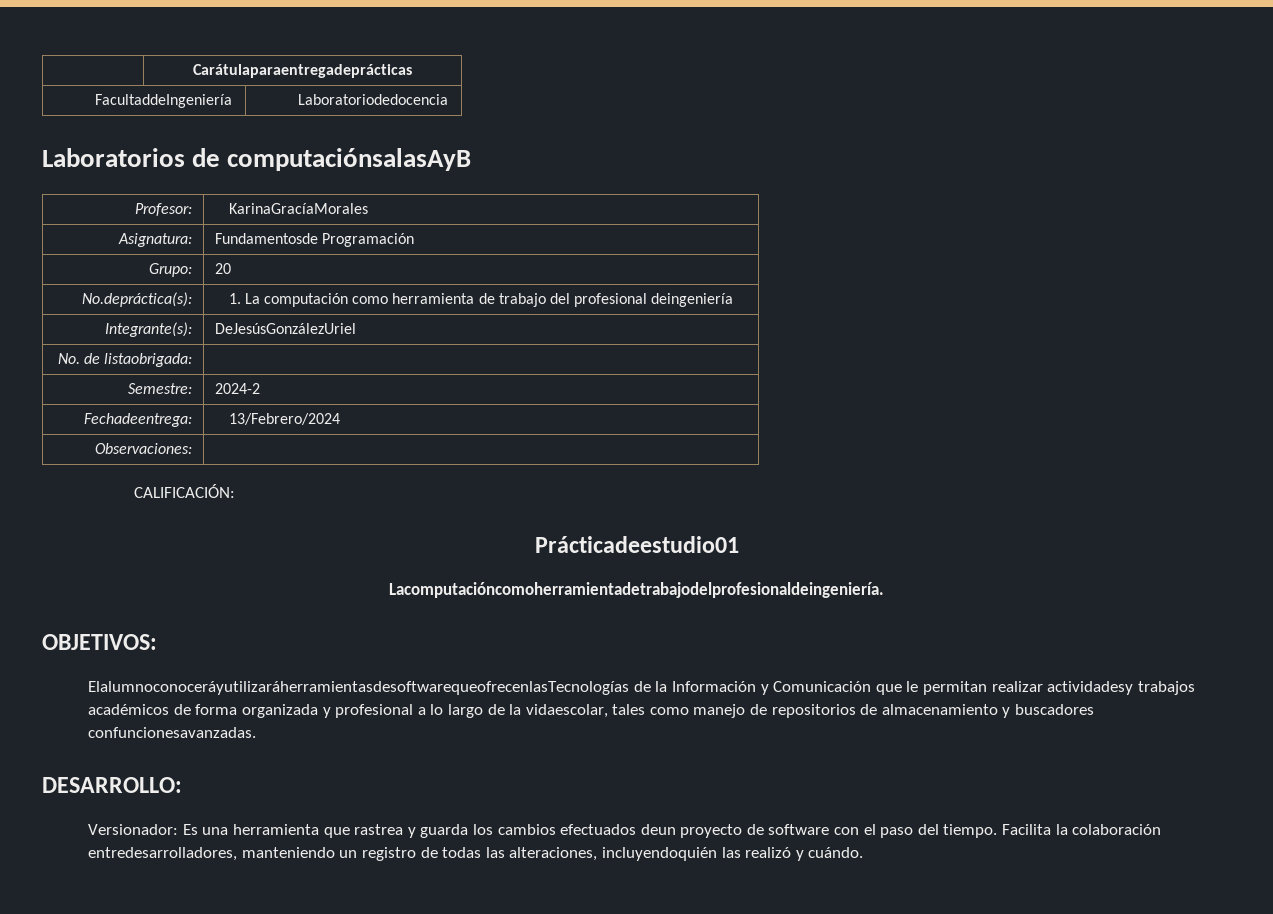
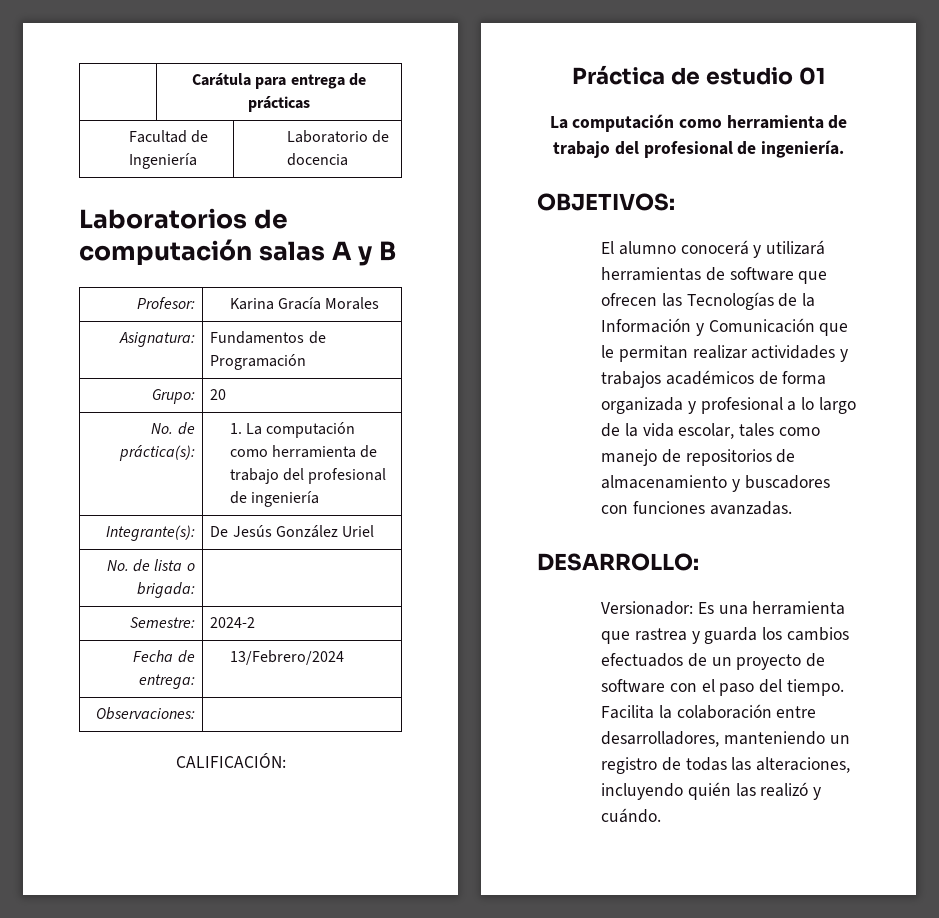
- | Carátulaparaentregadeprácticas
- FacultaddeIngeniería | Laboratoriodedocencia
- Laboratorios de computaciónsalasAyB
- Profesor: | KarinaGracíaMorales
+ | Carátula para entrega de prácticas
+ Facultad de Ingeniería | Laboratorio de docencia
+ Laboratorios de computación salas A y B
+ Profesor: | Karina Gracía Morales
- Asignatura: | Fundamentosde Programación
+ Asignatura: | Fundamentos de Programación
- No.depráctica(s): | 1. La computación como herramienta de trabajo del profesional deingeniería
+ No. de práctica(s): | 1. La computación como herramienta de trabajo del profesional de ingeniería
- Integrante(s): | DeJesúsGonzálezUriel
- No. de listaobrigada: |
+ Integrante(s): | De Jesús González Uriel
+ No. de lista o brigada: |
- Fechadeentrega: | 13/Febrero/2024
+ Fecha de entrega: | 13/Febrero/2024
- Prácticadeestudio01
- Lacomputacióncomoherramientadetrabajodelprofesionaldeingeniería.
+ Práctica de estudio 01
+ La computación como herramienta de trabajo del profesional de ingeniería.
  OBJETIVOS:
- ElalumnoconoceráyutilizaráherramientasdesoftwarequeofrecenlasTecnologías de la Información y Comunicación que le permitan realizar actividadesy trabajos académicos de forma organizada y profesional a lo largo de la vidaescolar, tales como manejo de repositorios de almacenamiento y buscadores confuncionesavanzadas.
+ El alumno conocerá y utilizará herramientas de software que ofrecen las Tecnologías de la Información y Comunicación que le permitan realizar actividades y trabajos académicos de forma organizada y profesional a lo largo de la vida escolar, tales como manejo de repositorios de almacenamiento y buscadores con funciones avanzadas.
- Versionador: Es una herramienta que rastrea y guarda los cambios efectuados deun proyecto de software con el paso del tiempo.
+ Versionador: Es una herramienta que rastrea y guarda los cambios efectuados de un proyecto de software con el paso del tiempo.
- Facilita la colaboración entredesarrolladores, manteniendo un registro de todas las alteraciones, incluyendoquién las realizó y cuándo.
+ Facilita la colaboración entre desarrolladores, manteniendo un registro de todas las alteraciones, incluyendo quién las realizó y cuándo.

